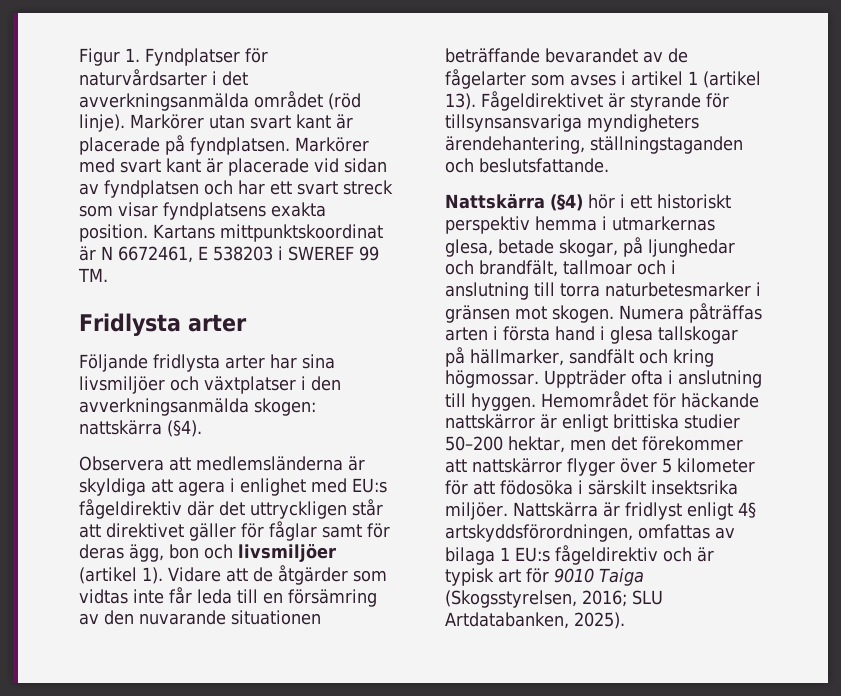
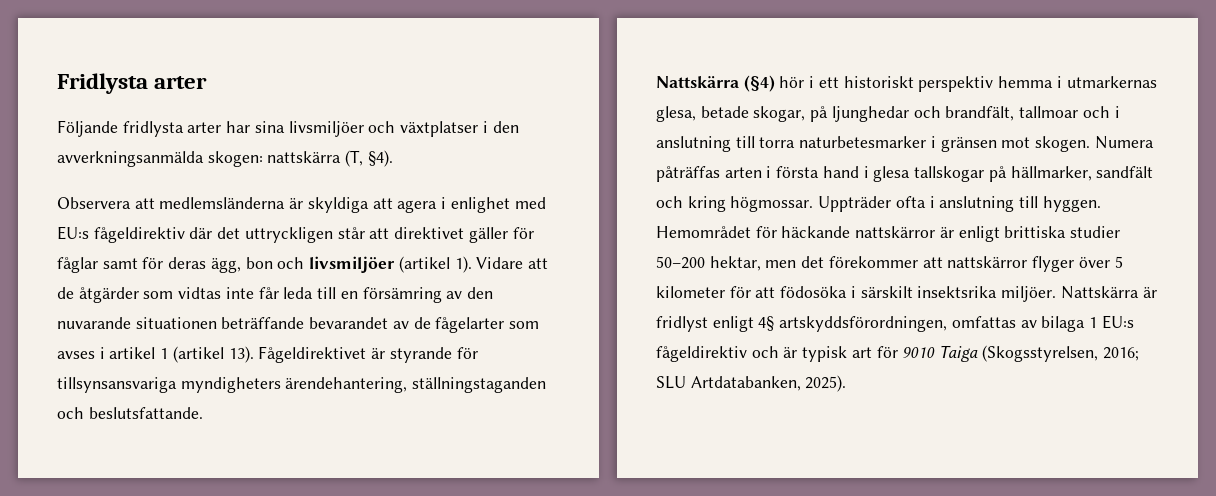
- Figur 1. Fyndplatser för naturvårdsarter i det avverkningsanmälda området (röd linje). Markörer utan svart kant är placerade på fyndplatsen. Markörer med svart kant är placerade vid sidan av fyndplatsen och har ett svart streck som visar fyndplatsens exakta position. Kartans mittpunktskoordinat är N 6672461, E 538203 i SWEREF 99 TM.
- Följande fridlysta arter har sina livsmiljöer och växtplatser i den avverkningsanmälda skogen: nattskärra (§4).
+ Följande fridlysta arter har sina livsmiljöer och växtplatser i den avverkningsanmälda skogen: nattskärra (T, §4).

